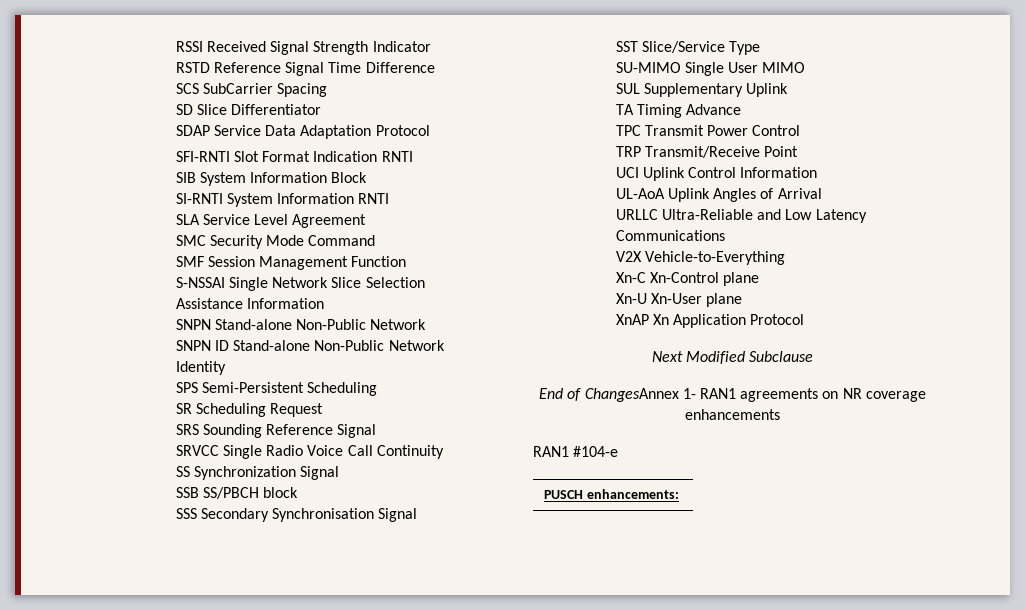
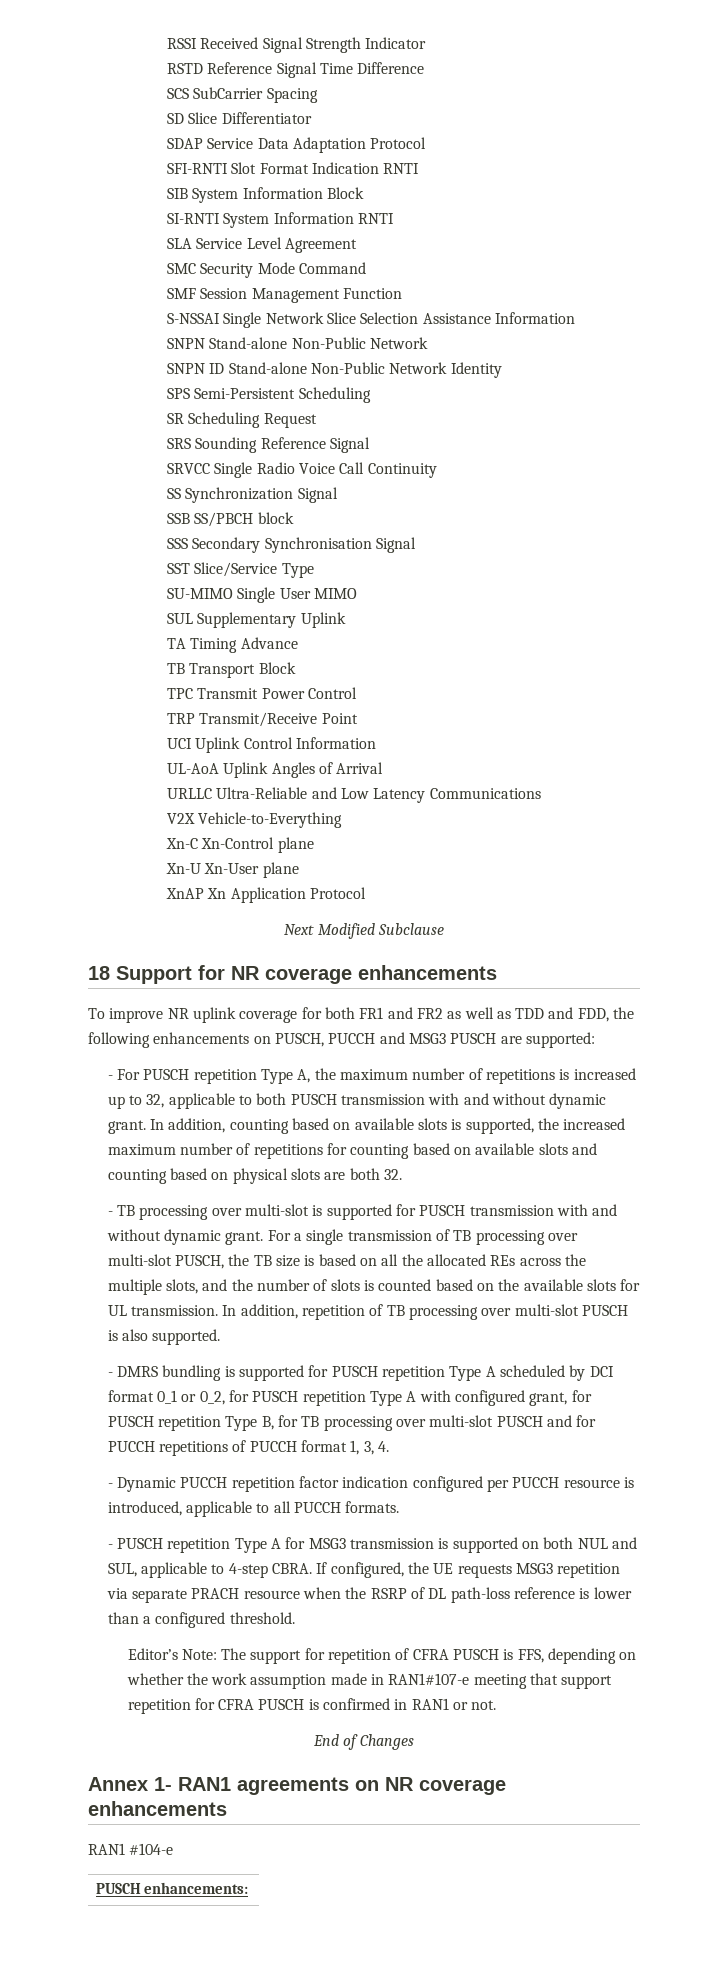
+ TB Transport Block
+ 18 Support for NR coverage enhancements
+ To improve NR uplink coverage for both FR1 and FR2 as well as TDD and FDD, the following enhancements on PUSCH, PUCCH and MSG3 PUSCH are supported:
+ - For PUSCH repetition Type A, the maximum number of repetitions is increased up to 32, applicable to both PUSCH transmission with and without dynamic grant. In addition, counting based on available slots is supported, the increased maximum number of repetitions for counting based on available slots and counting based on physical slots are both 32.
+ - TB processing over multi-slot is supported for PUSCH transmission with and without dynamic grant. For a single transmission of TB processing over multi-slot PUSCH, the TB size is based on all the allocated REs across the multiple slots, and the number of slots is counted based on the available slots for UL transmission. In addition, repetition of TB processing over multi-slot PUSCH is also supported.
+ - DMRS bundling is supported for PUSCH repetition Type A scheduled by DCI format 0_1 or 0_2, for PUSCH repetition Type A with configured grant, for PUSCH repetition Type B, for TB processing over multi-slot PUSCH and for PUCCH repetitions of PUCCH format 1, 3, 4.
+ - Dynamic PUCCH repetition factor indication configured per PUCCH resource is introduced, applicable to all PUCCH formats.
+ - PUSCH repetition Type A for MSG3 transmission is supported on both NUL and SUL, applicable to 4-step CBRA. If configured, the UE requests MSG3 repetition via separate PRACH resource when the RSRP of DL path-loss reference is lower than a configured threshold.
+ Editor’s Note: The support for repetition of CFRA PUSCH is FFS, depending on whether the work assumption made in RAN1#107-e meeting that support repetition for CFRA PUSCH is confirmed in RAN1 or not.
- End of ChangesAnnex 1- RAN1 agreements on NR coverage enhancements
+ End of Changes
+ Annex 1- RAN1 agreements on NR coverage enhancements

